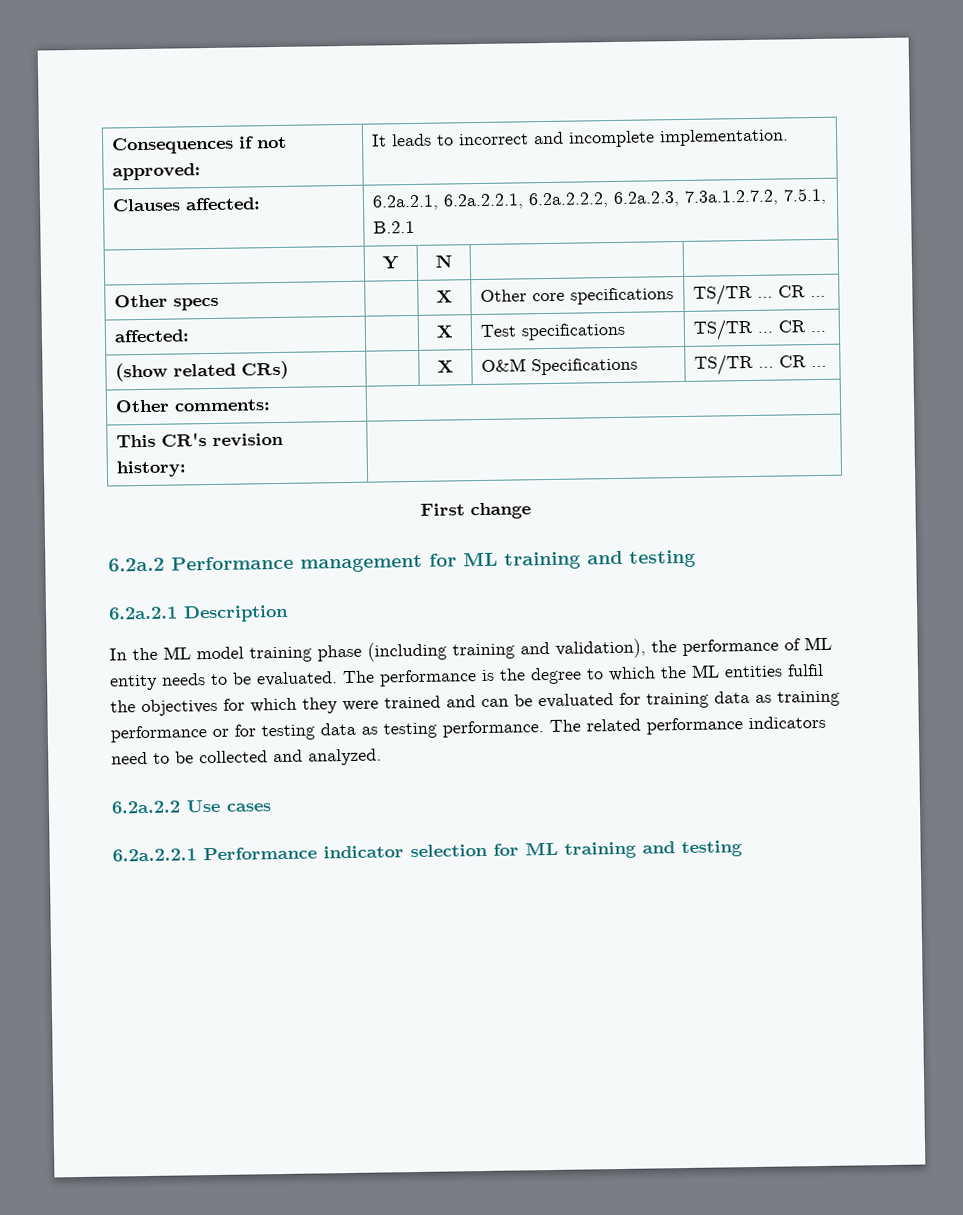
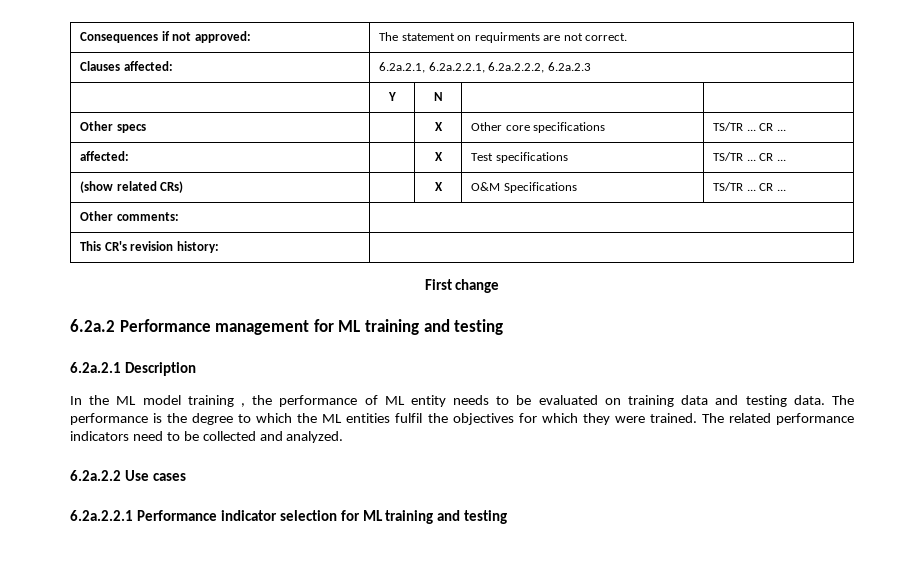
- Consequences if not approved: | It leads to incorrect and incomplete implementation.
+ Consequences if not approved: | The statement on requirments are not correct.
- Clauses affected: | 6.2a.2.1, 6.2a.2.2.1, 6.2a.2.2.2, 6.2a.2.3, 7.3a.1.2.7.2, 7.5.1, B.2.1
+ Clauses affected: | 6.2a.2.1, 6.2a.2.2.1, 6.2a.2.2.2, 6.2a.2.3
- In the ML model training phase (including training and validation), the performance of ML entity needs to be evaluated.
+ In the ML model training , the performance of ML entity needs to be evaluated on training data and testing data.
- The performance is the degree to which the ML entities fulfil the objectives for which they were trained and can be evaluated for training data as training performance or for testing data as testing performance.
+ The performance is the degree to which the ML entities fulfil the objectives for which they were trained.

